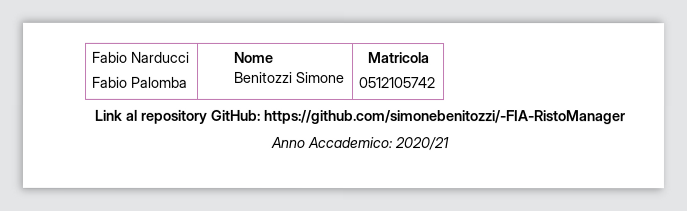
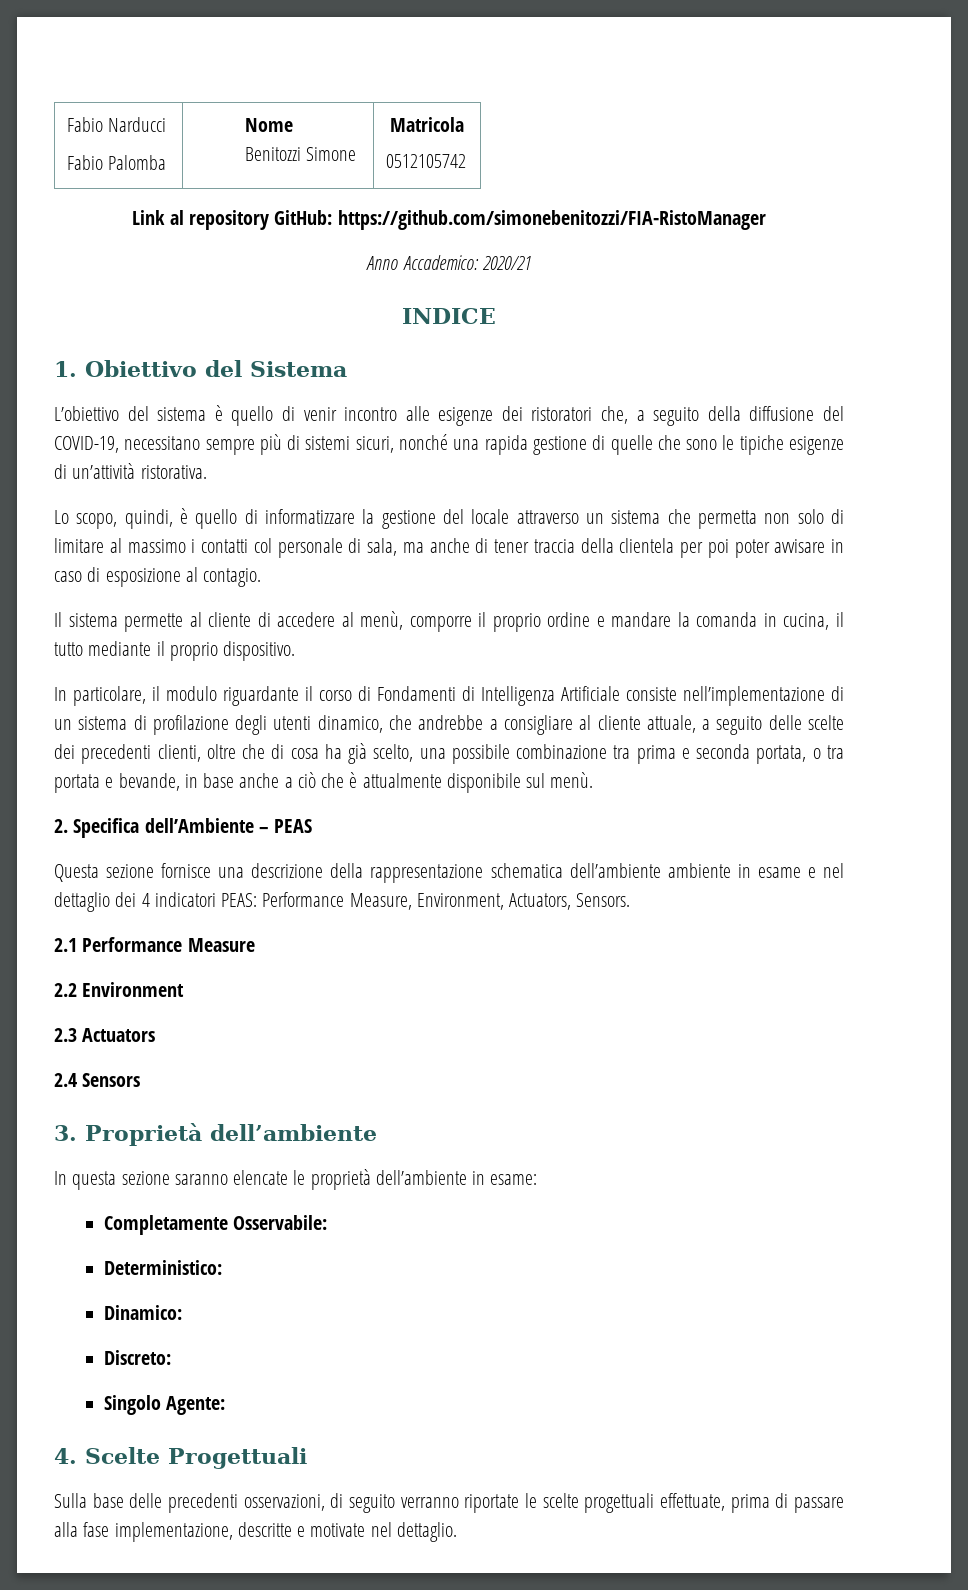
- Link al repository GitHub: https://github.com/simonebenitozzi/-FIA-RistoManager
+ Link al repository GitHub: https://github.com/simonebenitozzi/FIA-RistoManager
+ INDICE
+ 1. Obiettivo del Sistema
+ L’obiettivo del sistema è quello di venir incontro alle esigenze dei ristoratori che, a seguito della diffusione del COVID-19, necessitano sempre più di sistemi sicuri, nonché una rapida gestione di quelle che sono le tipiche esigenze di un’attività ristorativa.
+ Lo scopo, quindi, è quello di informatizzare la gestione del locale attraverso un sistema che permetta non solo di limitare al massimo i contatti col personale di sala, ma anche di tener traccia della clientela per poi poter avvisare in caso di esposizione al contagio.
+ Il sistema permette al cliente di accedere al menù, comporre il proprio ordine e mandare la comanda in cucina, il tutto mediante il proprio dispositivo.
+ In particolare, il modulo riguardante il corso di Fondamenti di Intelligenza Artificiale consiste nell’implementazione di un sistema di profilazione degli utenti dinamico, che andrebbe a consigliare al cliente attuale, a seguito delle scelte dei precedenti clienti, oltre che di cosa ha già scelto, una possibile combinazione tra prima e seconda portata, o tra portata e bevande, in base anche a ciò che è attualmente disponibile sul menù.
+ 2. Specifica dell’Ambiente – PEAS
+ Questa sezione fornisce una descrizione della rappresentazione schematica dell’ambiente ambiente in esame e nel dettaglio dei 4 indicatori PEAS: Performance Measure, Environment, Actuators, Sensors.
+ 2.1 Performance Measure
+ 2.2 Environment
+ 2.3 Actuators
+ 2.4 Sensors
+ 3. Proprietà dell’ambiente
+ In questa sezione saranno elencate le proprietà dell’ambiente in esame:
+ Completamente Osservabile:
+ Deterministico:
+ Dinamico:
+ Discreto:
+ Singolo Agente:
+ 4. Scelte Progettuali
+ Sulla base delle precedenti osservazioni, di seguito verranno riportate le scelte progettuali effettuate, prima di passare alla fase implementazione, descritte e motivate nel dettaglio.

